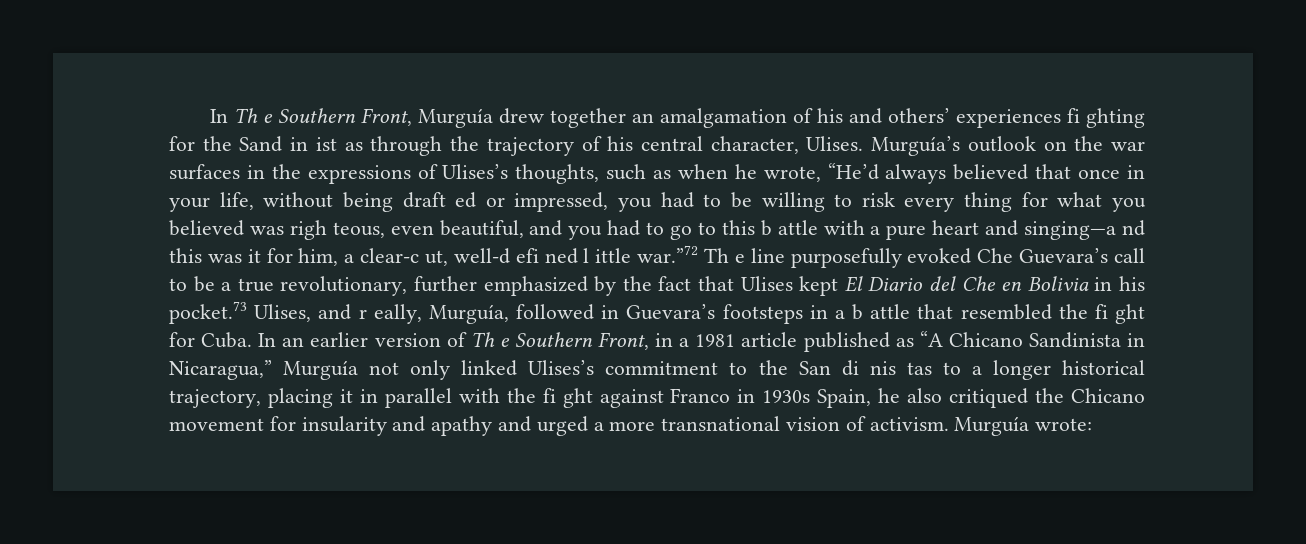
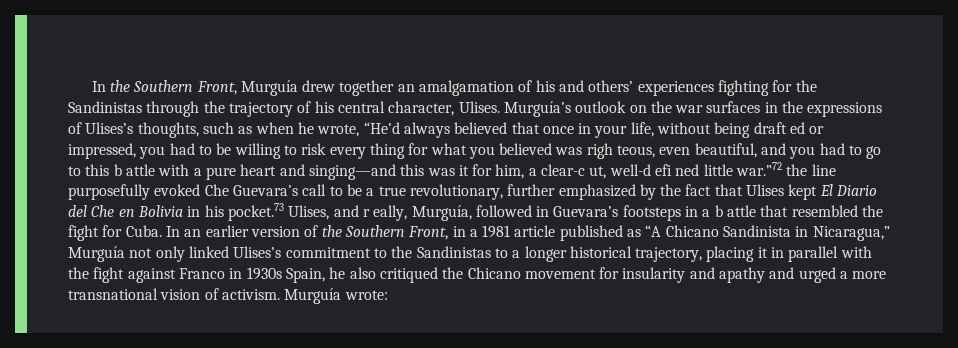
- In Th e Southern Front, Murguía drew together an amalgamation of his and others’ experiences fi ghting for the Sand in ist as through the trajectory of his central character, Ulises.
+ In the Southern Front, Murguía drew together an amalgamation of his and others’ experiences fighting for the Sandinistas through the trajectory of his central character, Ulises.
- Murguía’s outlook on the war surfaces in the expressions of Ulises’s thoughts, such as when he wrote, “He’d always believed that once in your life, without being draft ed or impressed, you had to be willing to risk every thing for what you believed was righ teous, even beautiful, and you had to go to this b attle with a pure heart and singing—a nd this was it for him, a clear-c ut, well-d efi ned l ittle war.”72 Th e line purposefully evoked Che Guevara’s call to be a true revolutionary, further emphasized by the fact that Ulises kept El Diario del Che en Bolivia in his pocket.73 Ulises, and r eally, Murguía, followed in Guevara’s footsteps in a b attle that resembled the fi ght for Cuba.
+ Murguía’s outlook on the war surfaces in the expressions of Ulises’s thoughts, such as when he wrote, “He’d always believed that once in your life, without being draft ed or impressed, you had to be willing to risk every thing for what you believed was righ teous, even beautiful, and you had to go to this b attle with a pure heart and singing—and this was it for him, a clear-c ut, well-d efi ned little war.”72 the line purposefully evoked Che Guevara’s call to be a true revolutionary, further emphasized by the fact that Ulises kept El Diario del Che en Bolivia in his pocket.73 Ulises, and r eally, Murguía, followed in Guevara’s footsteps in a b attle that resembled the fight for Cuba.
- In an earlier version of Th e Southern Front, in a 1981 article published as “A Chicano Sandinista in Nicaragua,” Murguía not only linked Ulises’s commitment to the San di nis tas to a longer historical trajectory, placing it in parallel with the fi ght against Franco in 1930s Spain, he also critiqued the Chicano movement for insularity and apathy and urged a more transnational vision of activism.
+ In an earlier version of the Southern Front, in a 1981 article published as “A Chicano Sandinista in Nicaragua,” Murguía not only linked Ulises’s commitment to the Sandinistas to a longer historical trajectory, placing it in parallel with the fight against Franco in 1930s Spain, he also critiqued the Chicano movement for insularity and apathy and urged a more transnational vision of activism.

